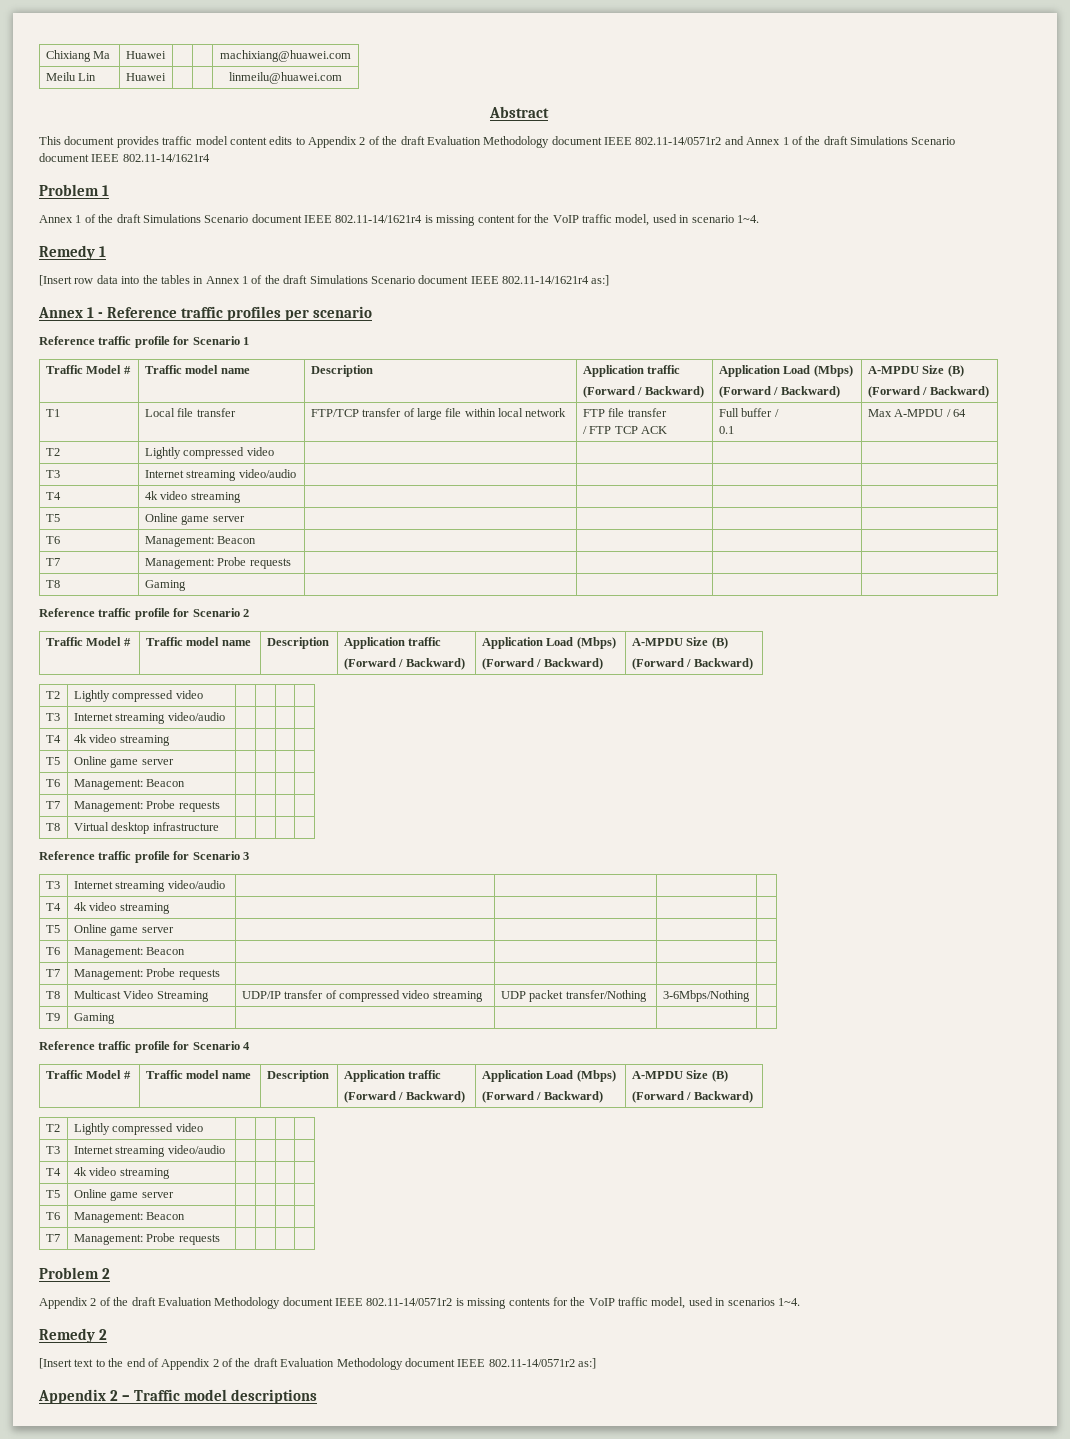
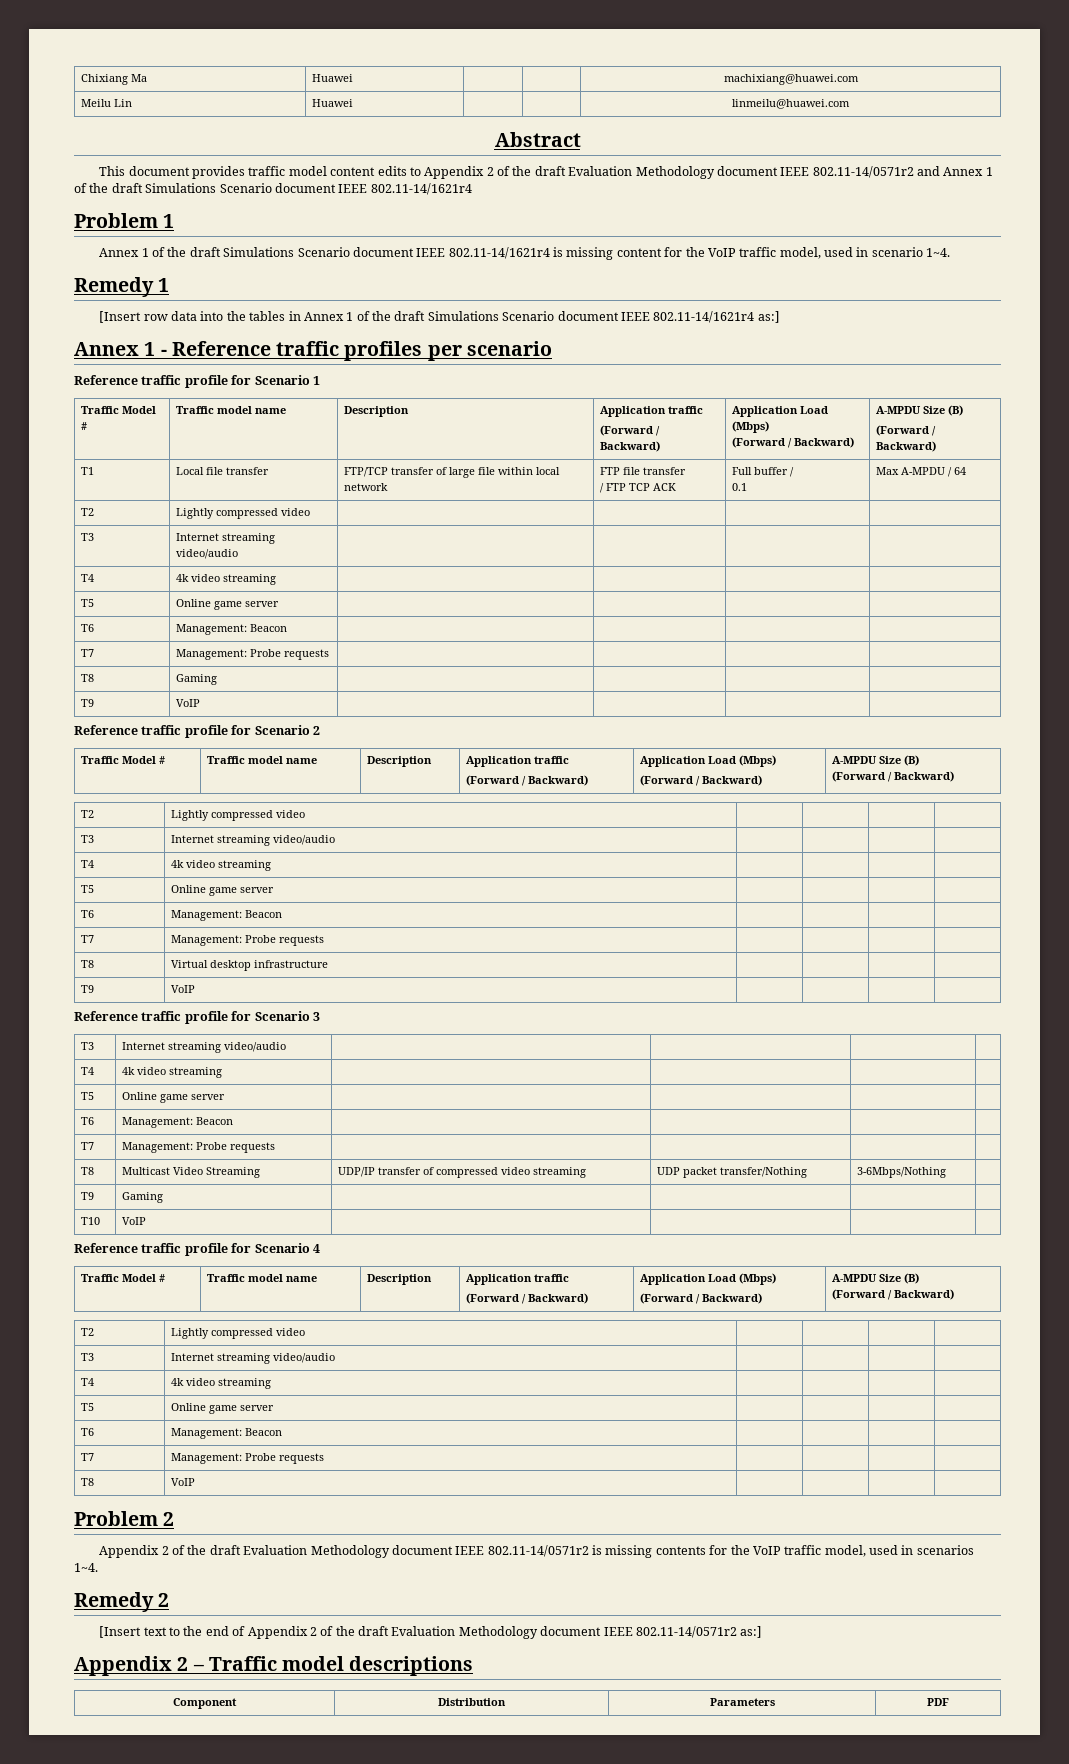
  T8 | Gaming | | | |
+ T9 | VoIP | | | |
  T8 | Virtual desktop infrastructure | | | |
+ T9 | VoIP | | | |
+ T10 | VoIP | | | |
+ T8 | VoIP | | | |
+ Component | Distribution | Parameters | PDF

